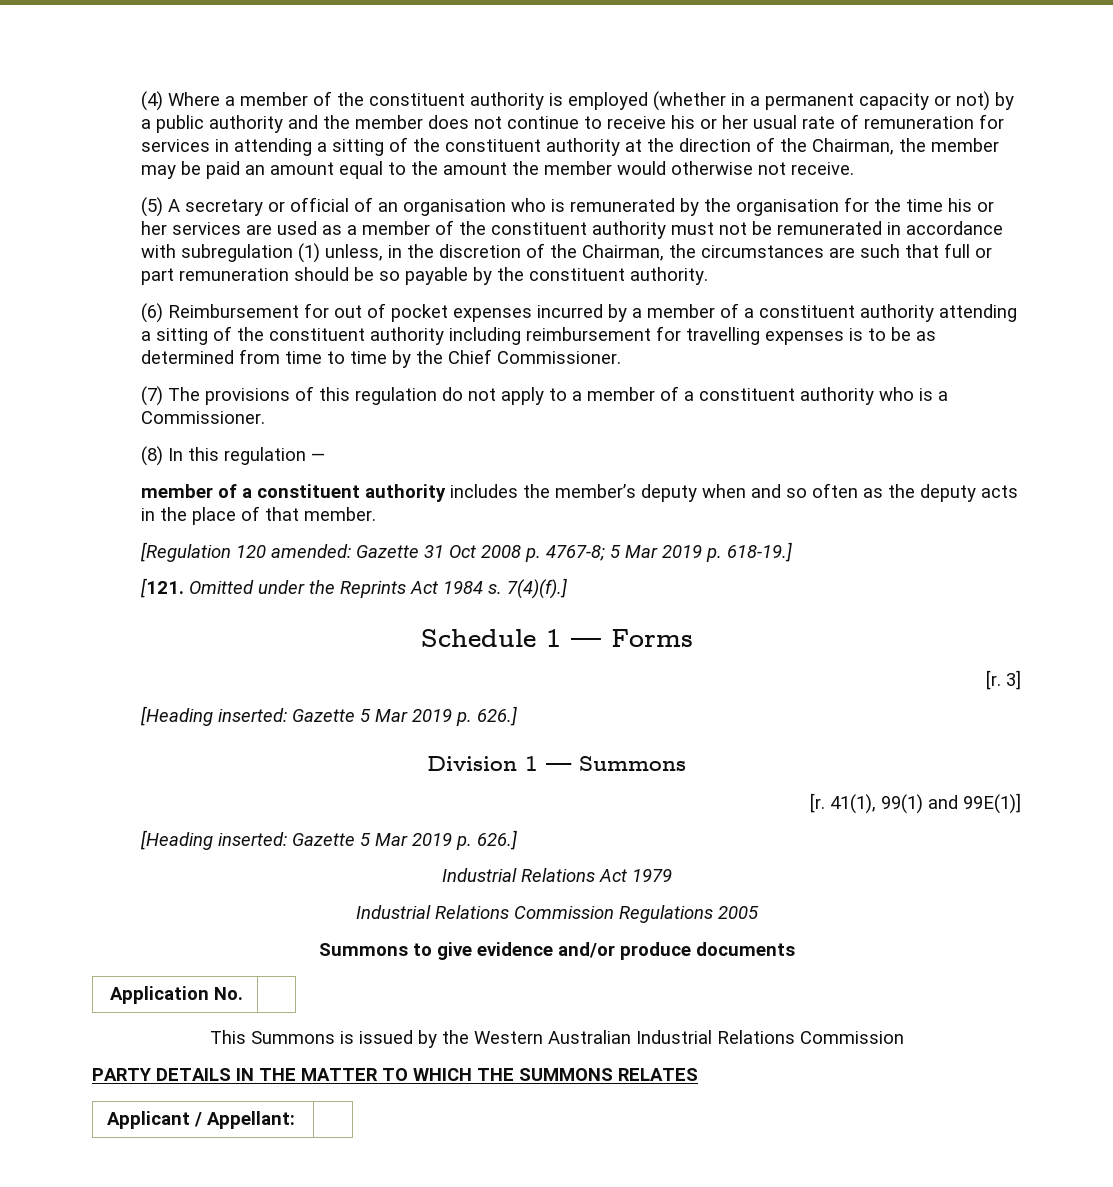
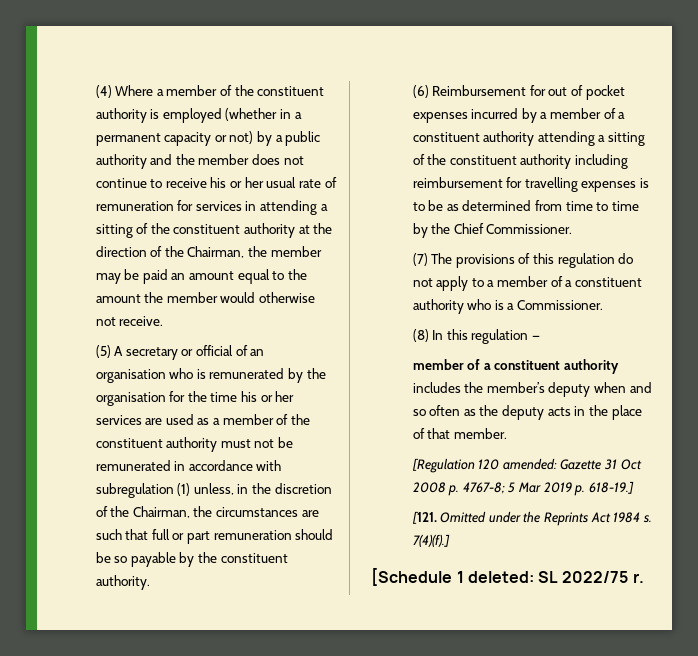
- Schedule 1 — Forms
- [r. 3]
- [Heading inserted: Gazette 5 Mar 2019 p. 626.]
- Division 1 — Summons
- [r. 41(1), 99(1) and 99E(1)]
- [Heading inserted: Gazette 5 Mar 2019 p. 626.]
- Industrial Relations Act 1979
- Industrial Relations Commission Regulations 2005
- Summons to give evidence and/or produce documents
- Application No. |
- This Summons is issued by the Western Australian Industrial Relations Commission
- PARTY DETAILS IN THE MATTER TO WHICH THE SUMMONS RELATES
- Applicant / Appellant: |
+ [Schedule 1 deleted: SL 2022/75 r.

